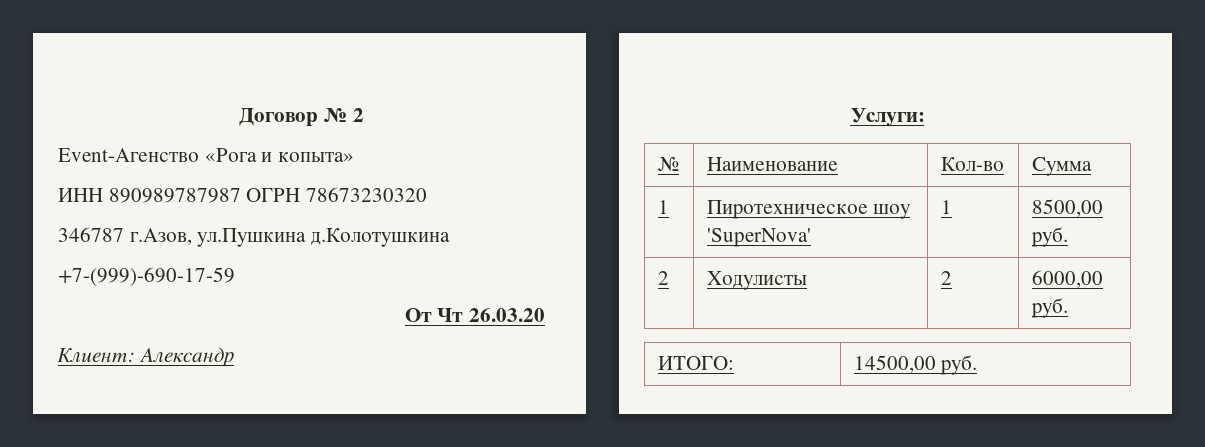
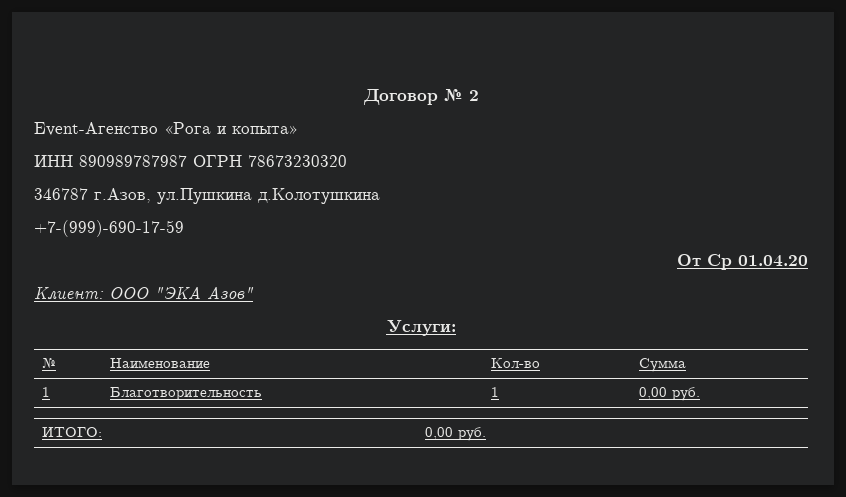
- От Чт 26.03.20
+ От Ср 01.04.20
- Клиент: Александр
+ Клиент: ООО "ЭКА Азов"
- 1 | Пиротехническое шоу 'SuperNova' | 1 | 8500,00 руб.
- 2 | Ходулисты | 2 | 6000,00 руб.
+ 1 | Благотворительность | 1 | 0,00 руб.
- ИТОГО: | 14500,00 руб.
+ ИТОГО: | 0,00 руб.

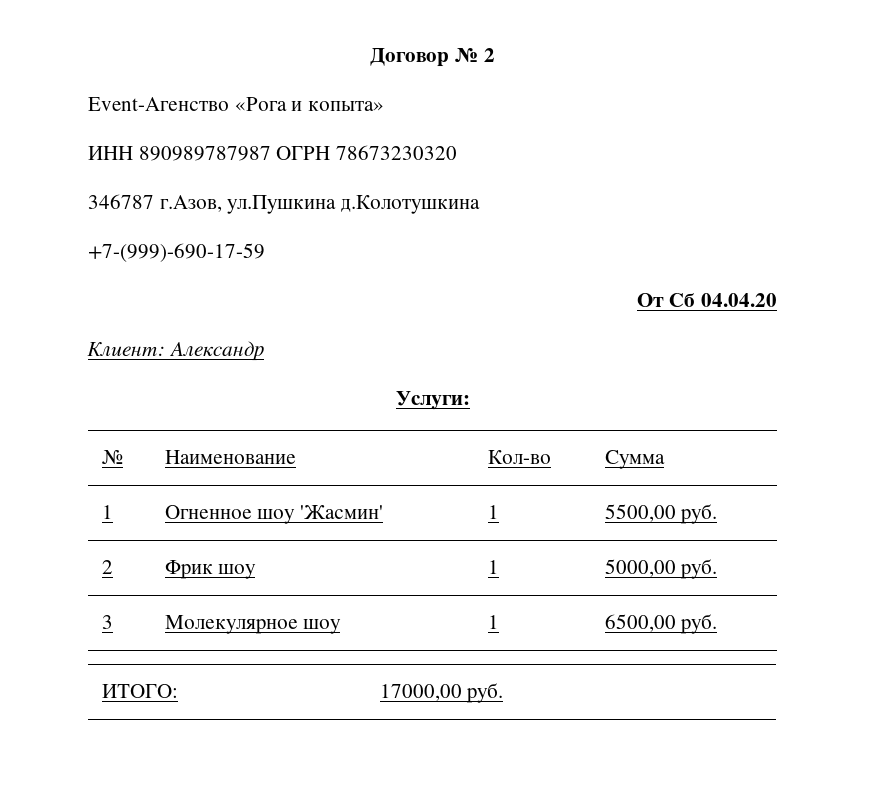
- От Ср 01.04.20
+ От Сб 04.04.20
- Клиент: ООО "ЭКА Азов"
+ Клиент: Александр
- 1 | Благотворительность | 1 | 0,00 руб.
+ 1 | Огненное шоу 'Жасмин' | 1 | 5500,00 руб.
+ 2 | Фрик шоу | 1 | 5000,00 руб.
+ 3 | Молекулярное шоу | 1 | 6500,00 руб.
- ИТОГО: | 0,00 руб.
+ ИТОГО: | 17000,00 руб.

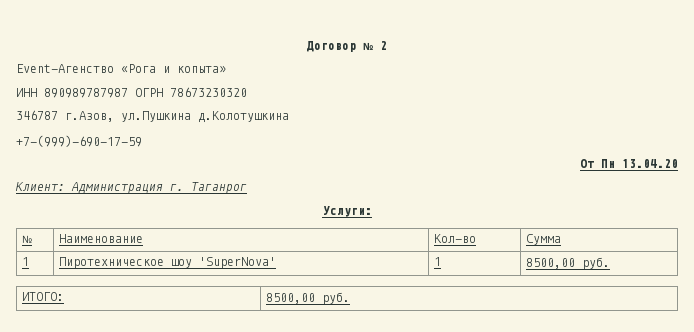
- От Сб 04.04.20
+ От Пн 13.04.20
- Клиент: Александр
+ Клиент: Администрация г. Таганрог
- 1 | Огненное шоу 'Жасмин' | 1 | 5500,00 руб.
- 2 | Фрик шоу | 1 | 5000,00 руб.
- 3 | Молекулярное шоу | 1 | 6500,00 руб.
+ 1 | Пиротехническое шоу 'SuperNova' | 1 | 8500,00 руб.
- ИТОГО: | 17000,00 руб.
+ ИТОГО: | 8500,00 руб.

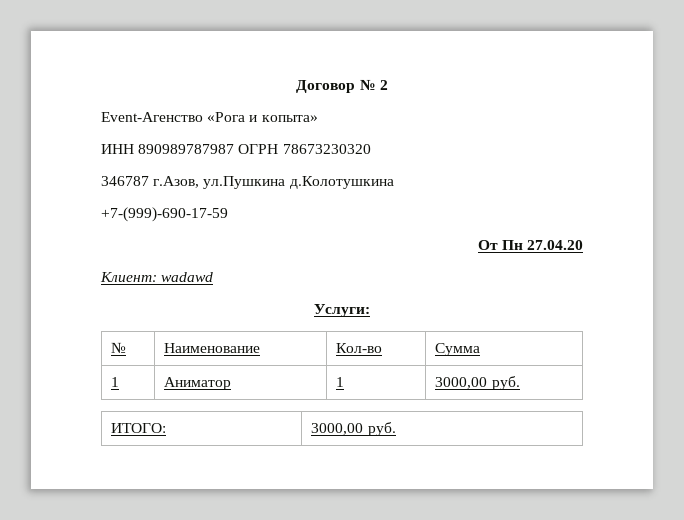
- От Пн 13.04.20
+ От Пн 27.04.20
- Клиент: Администрация г. Таганрог
+ Клиент: wadawd
- 1 | Пиротехническое шоу 'SuperNova' | 1 | 8500,00 руб.
+ 1 | Аниматор | 1 | 3000,00 руб.
- ИТОГО: | 8500,00 руб.
+ ИТОГО: | 3000,00 руб.

